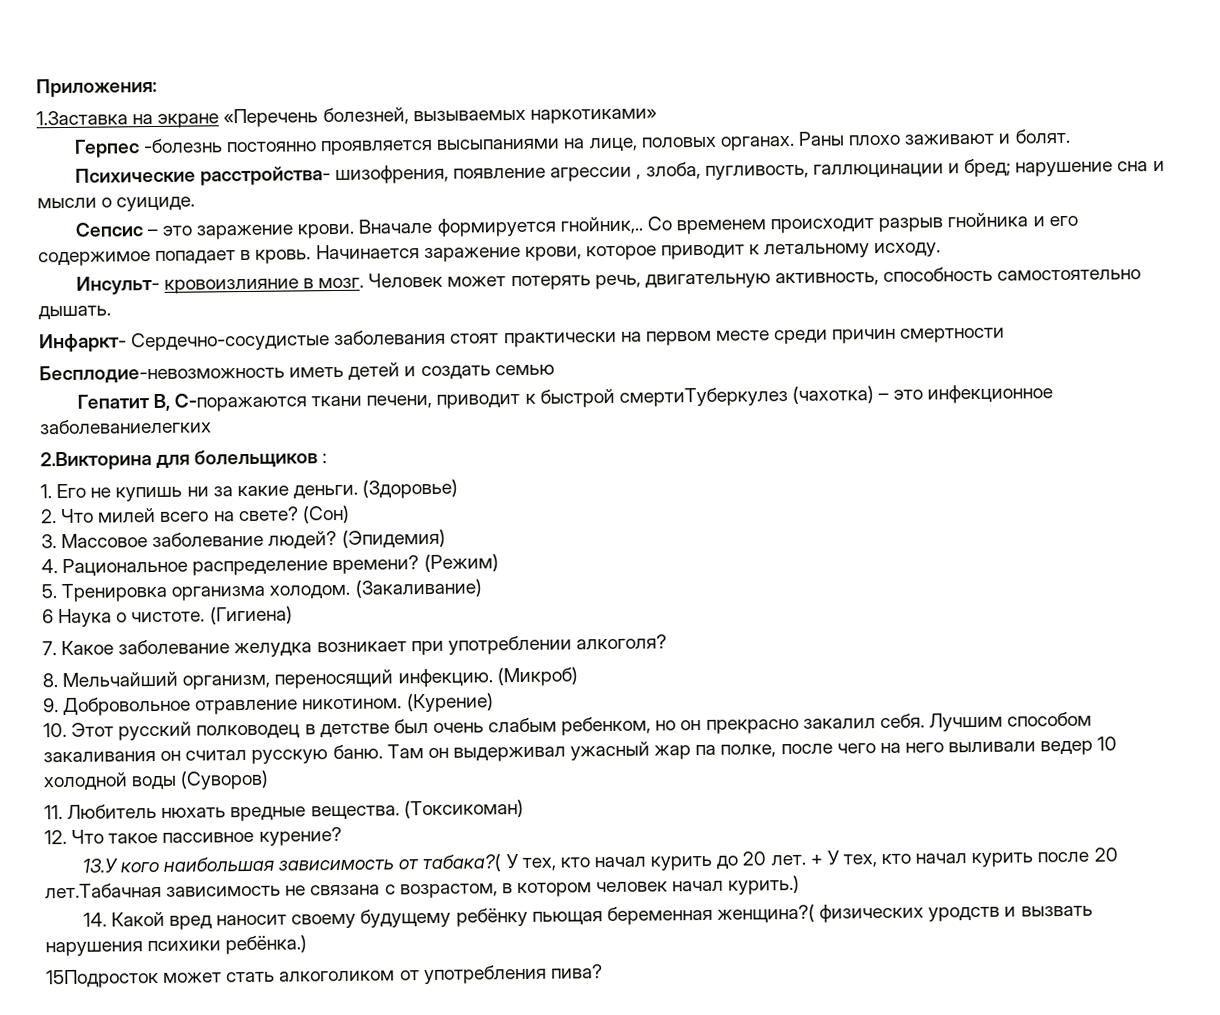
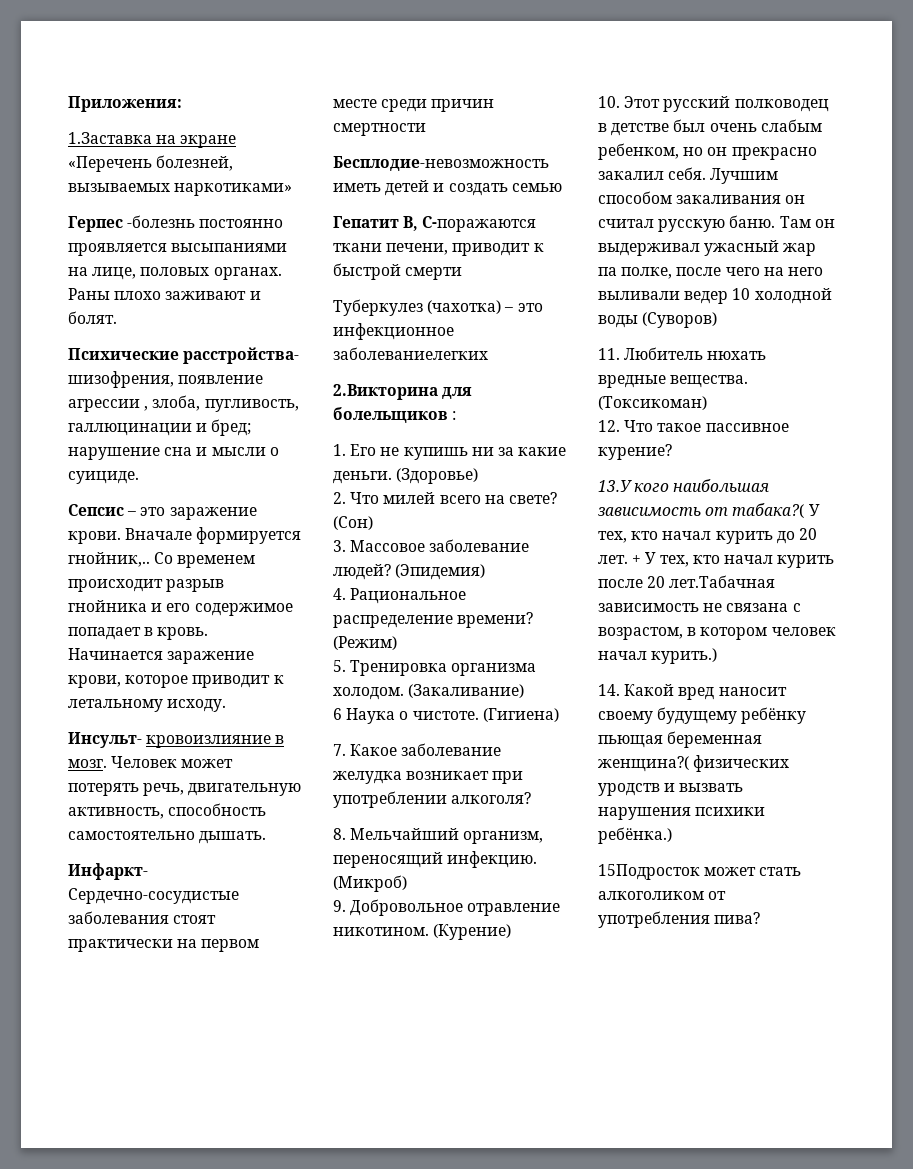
- Гепатит B, С-поражаются ткани печени, приводит к быстрой смертиТуберкулез (чахотка) – это инфекционное заболеваниелегких
+ Гепатит B, С-поражаются ткани печени, приводит к быстрой смерти
+ Туберкулез (чахотка) – это инфекционное заболеваниелегких

